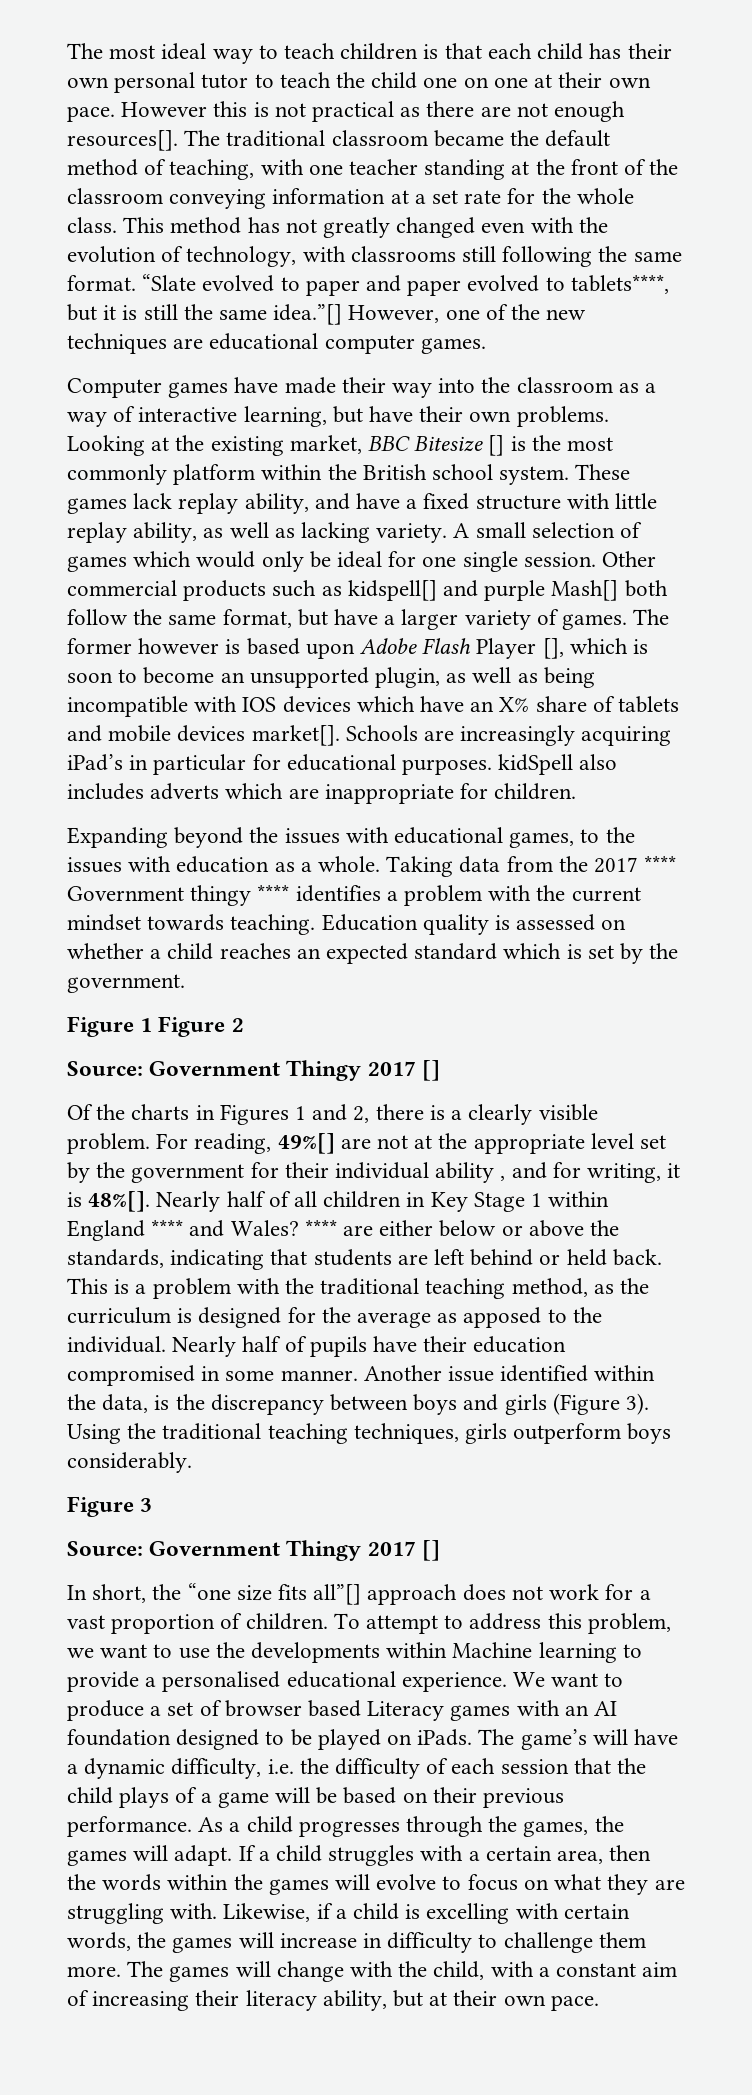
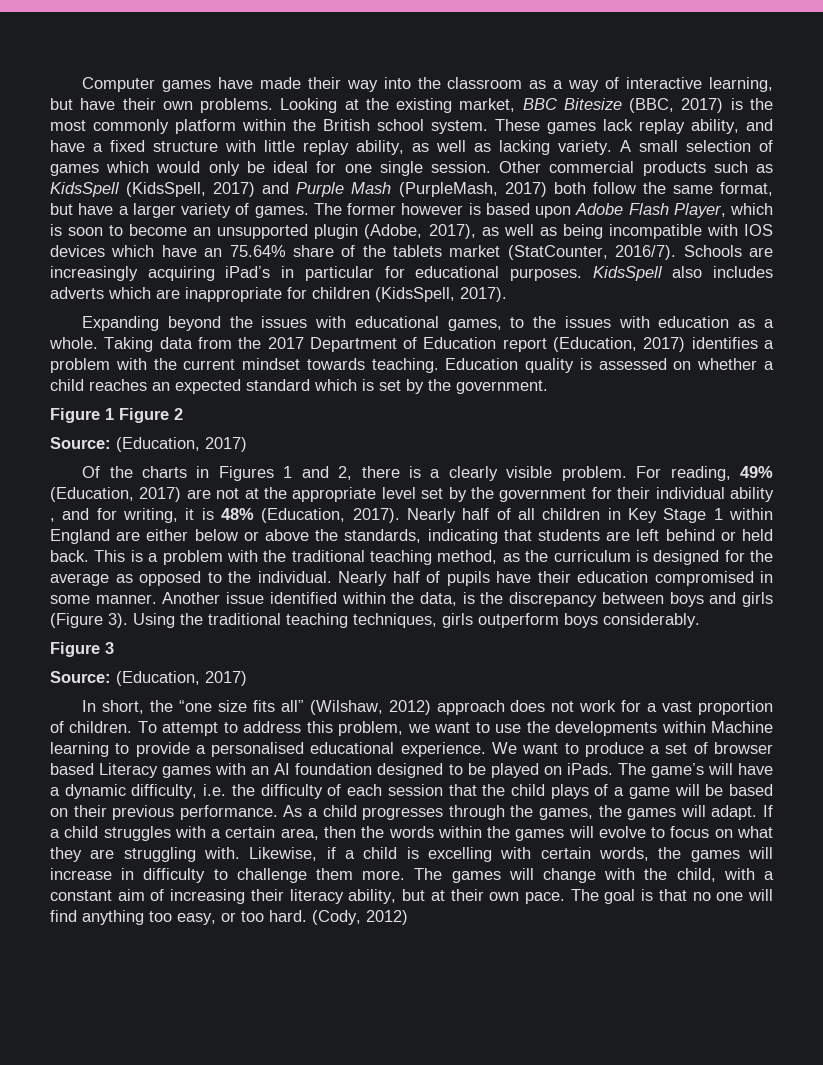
- The most ideal way to teach children is that each child has their own personal tutor to teach the child one on one at their own pace. However this is not practical as there are not enough resources[]. The traditional classroom became the default method of teaching, with one teacher standing at the front of the classroom conveying information at a set rate for the whole class. This method has not greatly changed even with the evolution of technology, with classrooms still following the same format. “Slate evolved to paper and paper evolved to tablets****, but it is still the same idea.”[] However, one of the new techniques are educational computer games.
- Looking at the existing market, BBC Bitesize [] is the most commonly platform within the British school system.
+ Looking at the existing market, BBC Bitesize (BBC, 2017) is the most commonly platform within the British school system.
- Other commercial products such as kidspell[] and purple Mash[] both follow the same format, but have a larger variety of games.
+ Other commercial products such as KidsSpell (KidsSpell, 2017) and Purple Mash (PurpleMash, 2017) both follow the same format, but have a larger variety of games.
- The former however is based upon Adobe Flash Player [], which is soon to become an unsupported plugin, as well as being incompatible with IOS devices which have an X% share of tablets and mobile devices market[].
+ The former however is based upon Adobe Flash Player, which is soon to become an unsupported plugin (Adobe, 2017), as well as being incompatible with IOS devices which have an 75.64% share of the tablets market (StatCounter, 2016/7).
- Schools are increasingly acquiring iPad’s in particular for educational purposes. kidSpell also includes adverts which are inappropriate for children.
+ Schools are increasingly acquiring iPad’s in particular for educational purposes. KidsSpell also includes adverts which are inappropriate for children (KidsSpell, 2017).
- Taking data from the 2017 **** Government thingy **** identifies a problem with the current mindset towards teaching.
+ Taking data from the 2017 Department of Education report (Education, 2017) identifies a problem with the current mindset towards teaching.
  Figure 1 Figure 2
- Source: Government Thingy 2017 []
+ Source: (Education, 2017)
- For reading, 49%[] are not at the appropriate level set by the government for their individual ability , and for writing, it is 48%[].
+ For reading, 49% (Education, 2017) are not at the appropriate level set by the government for their individual ability , and for writing, it is 48% (Education, 2017).
- Nearly half of all children in Key Stage 1 within England **** and Wales? **** are either below or above the standards, indicating that students are left behind or held back.
+ Nearly half of all children in Key Stage 1 within England are either below or above the standards, indicating that students are left behind or held back.
- This is a problem with the traditional teaching method, as the curriculum is designed for the average as apposed to the individual.
+ This is a problem with the traditional teaching method, as the curriculum is designed for the average as opposed to the individual.
  Figure 3
- Source: Government Thingy 2017 []
+ Source: (Education, 2017)
- In short, the “one size fits all”[] approach does not work for a vast proportion of children.
+ In short, the “one size fits all” (Wilshaw, 2012) approach does not work for a vast proportion of children.
+ The goal is that no one will find anything too easy, or too hard. (Cody, 2012)

